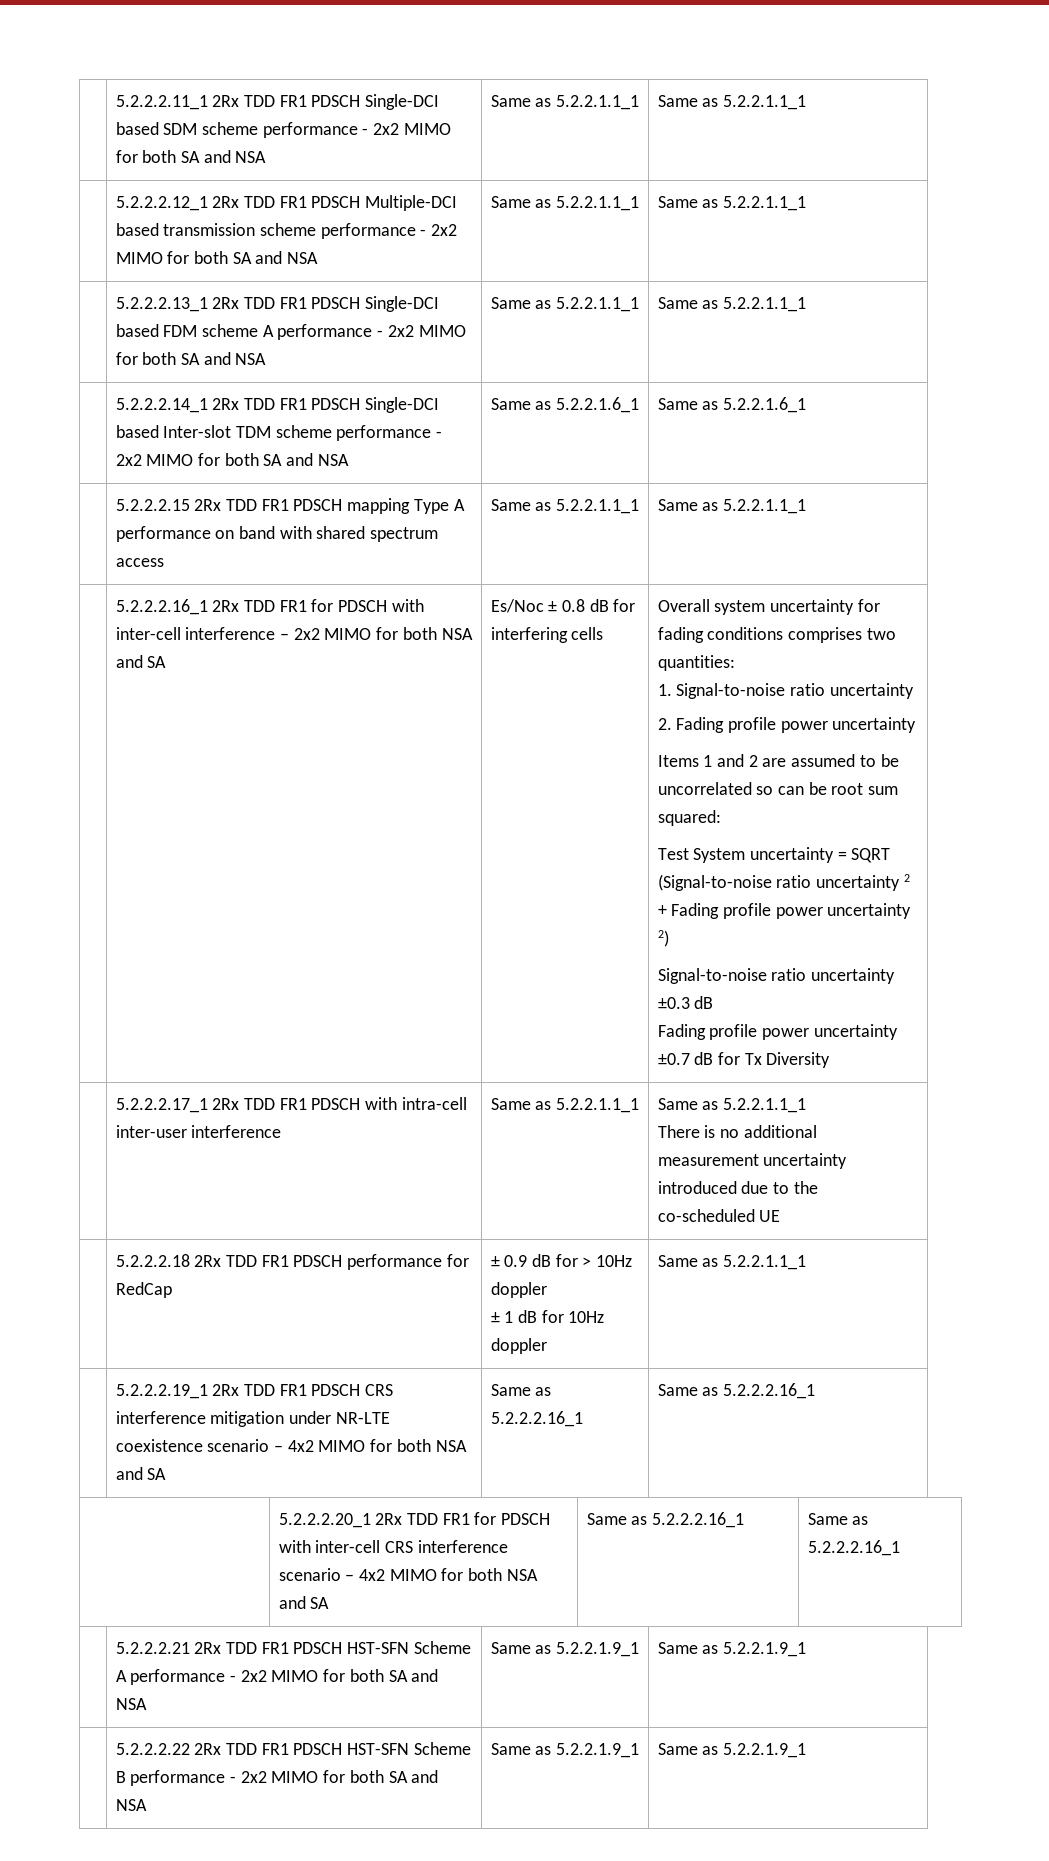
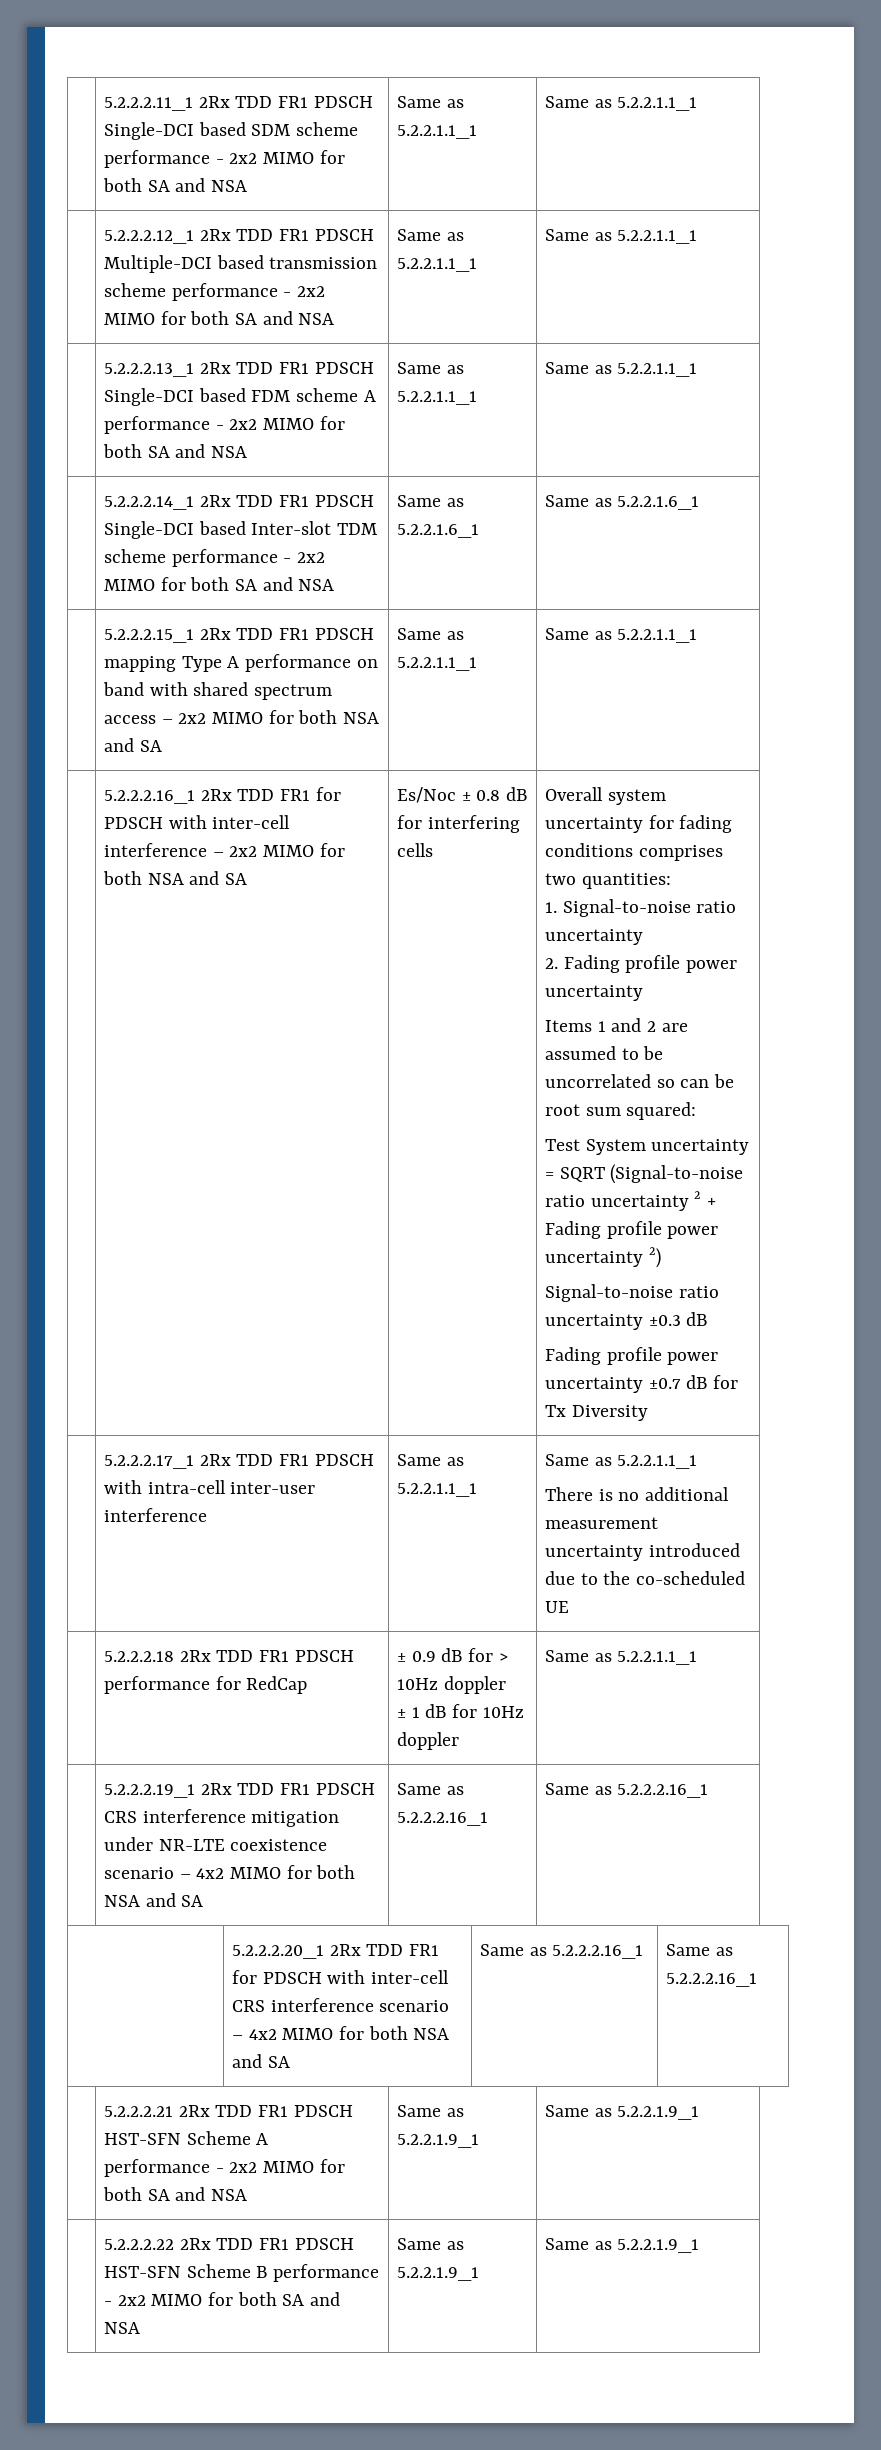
- | 5.2.2.2.15 2Rx TDD FR1 PDSCH mapping Type A performance on band with shared spectrum access | Same as 5.2.2.1.1_1 | Same as 5.2.2.1.1_1
+ | 5.2.2.2.15_1 2Rx TDD FR1 PDSCH mapping Type A performance on band with shared spectrum access – 2x2 MIMO for both NSA and SA | Same as 5.2.2.1.1_1 | Same as 5.2.2.1.1_1

